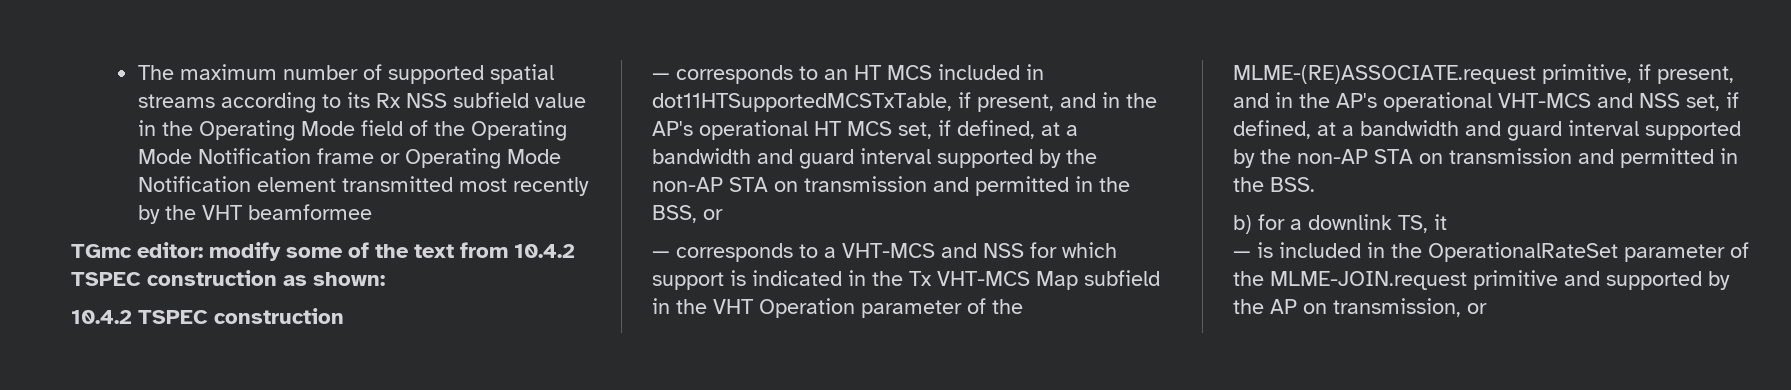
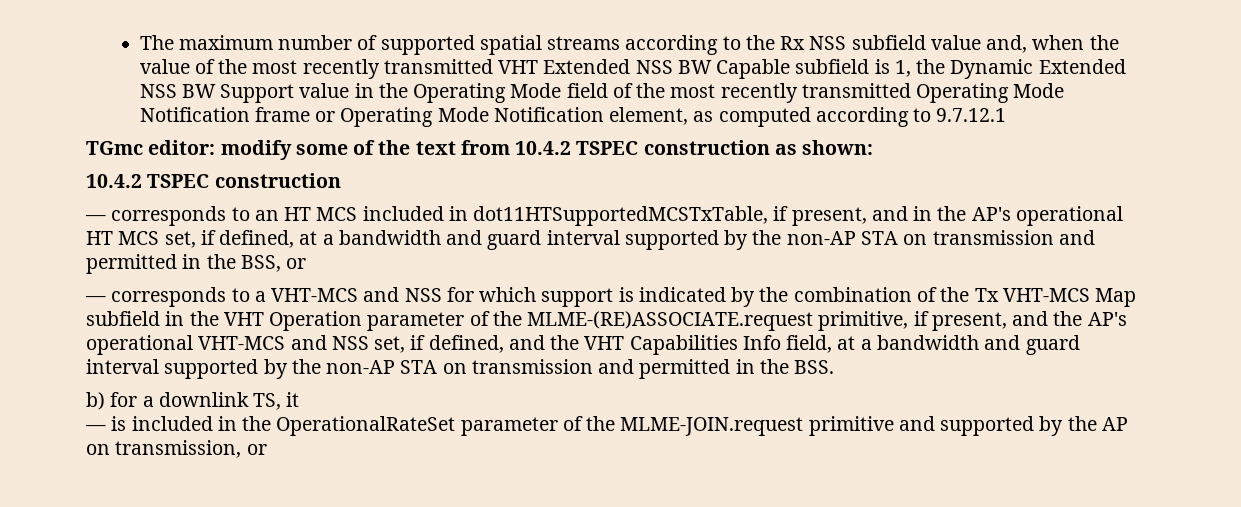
- The maximum number of supported spatial streams according to its Rx NSS subfield value in the Operating Mode field of the Operating Mode Notification frame or Operating Mode Notification element transmitted most recently by the VHT beamformee
+ The maximum number of supported spatial streams according to the Rx NSS subfield value and, when the value of the most recently transmitted VHT Extended NSS BW Capable subfield is 1, the Dynamic Extended NSS BW Support value in the Operating Mode field of the most recently transmitted Operating Mode Notification frame or Operating Mode Notification element, as computed according to 9.7.12.1
- — corresponds to a VHT-MCS and NSS for which support is indicated in the Tx VHT-MCS Map subfield in the VHT Operation parameter of the MLME-(RE)ASSOCIATE.request primitive, if present, and in the AP's operational VHT-MCS and NSS set, if defined, at a bandwidth and guard interval supported by the non-AP STA on transmission and permitted in the BSS.
+ — corresponds to a VHT-MCS and NSS for which support is indicated by the combination of the Tx VHT-MCS Map subfield in the VHT Operation parameter of the MLME-(RE)ASSOCIATE.request primitive, if present, and the AP's operational VHT-MCS and NSS set, if defined, and the VHT Capabilities Info field, at a bandwidth and guard interval supported by the non-AP STA on transmission and permitted in the BSS.

